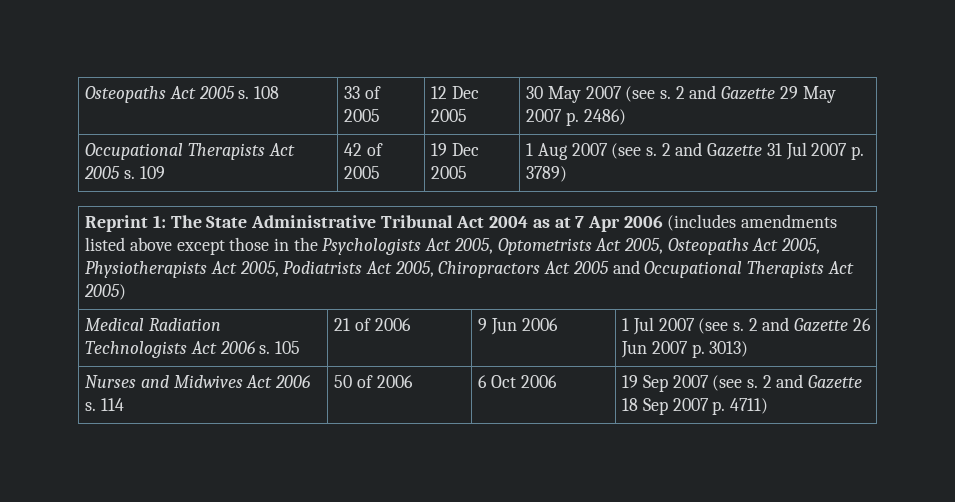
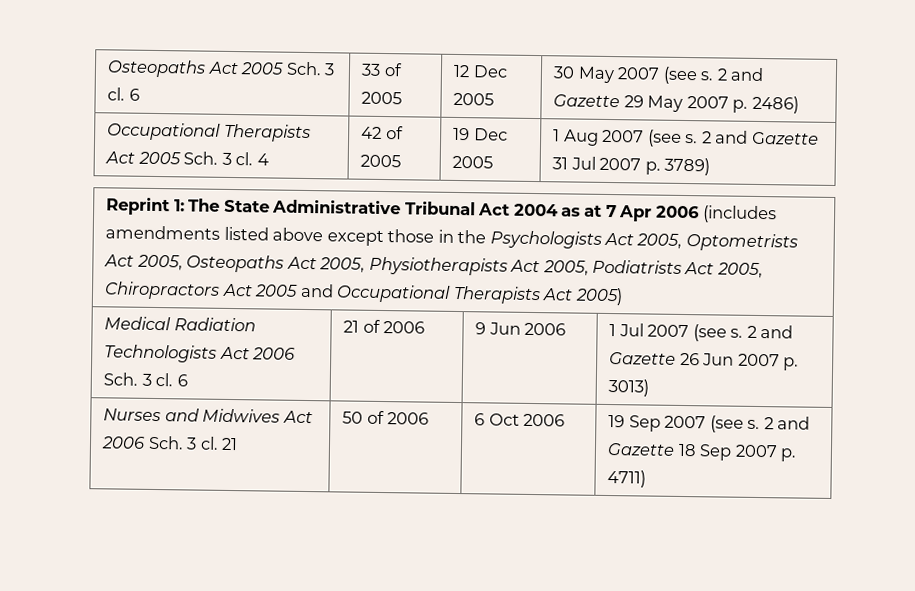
- Osteopaths Act 2005 s. 108 | 33 of 2005 | 12 Dec 2005 | 30 May 2007 (see s. 2 and Gazette 29 May 2007 p. 2486)
+ Osteopaths Act 2005 Sch. 3 cl. 6 | 33 of 2005 | 12 Dec 2005 | 30 May 2007 (see s. 2 and Gazette 29 May 2007 p. 2486)
- Occupational Therapists Act 2005 s. 109 | 42 of 2005 | 19 Dec 2005 | 1 Aug 2007 (see s. 2 and Gazette 31 Jul 2007 p. 3789)
+ Occupational Therapists Act 2005 Sch. 3 cl. 4 | 42 of 2005 | 19 Dec 2005 | 1 Aug 2007 (see s. 2 and Gazette 31 Jul 2007 p. 3789)
- Medical Radiation Technologists Act 2006 s. 105 | 21 of 2006 | 9 Jun 2006 | 1 Jul 2007 (see s. 2 and Gazette 26 Jun 2007 p. 3013)
+ Medical Radiation Technologists Act 2006 Sch. 3 cl. 6 | 21 of 2006 | 9 Jun 2006 | 1 Jul 2007 (see s. 2 and Gazette 26 Jun 2007 p. 3013)
- Nurses and Midwives Act 2006 s. 114 | 50 of 2006 | 6 Oct 2006 | 19 Sep 2007 (see s. 2 and Gazette 18 Sep 2007 p. 4711)
+ Nurses and Midwives Act 2006 Sch. 3 cl. 21 | 50 of 2006 | 6 Oct 2006 | 19 Sep 2007 (see s. 2 and Gazette 18 Sep 2007 p. 4711)

